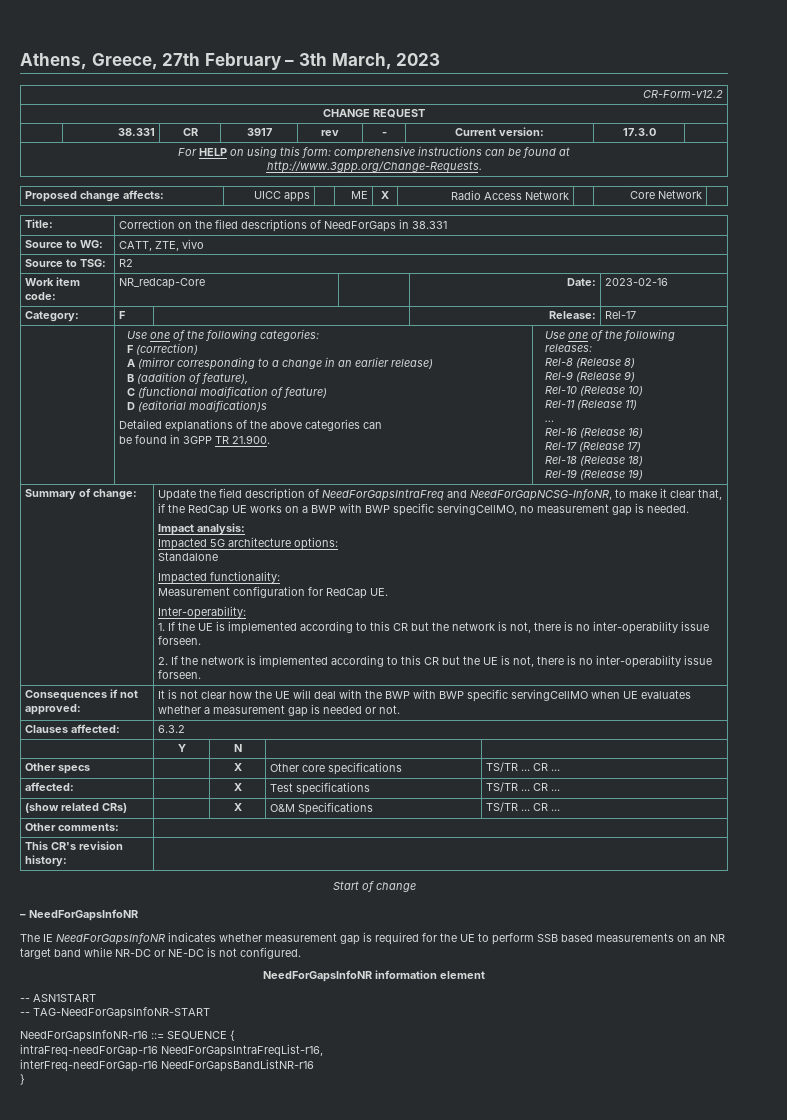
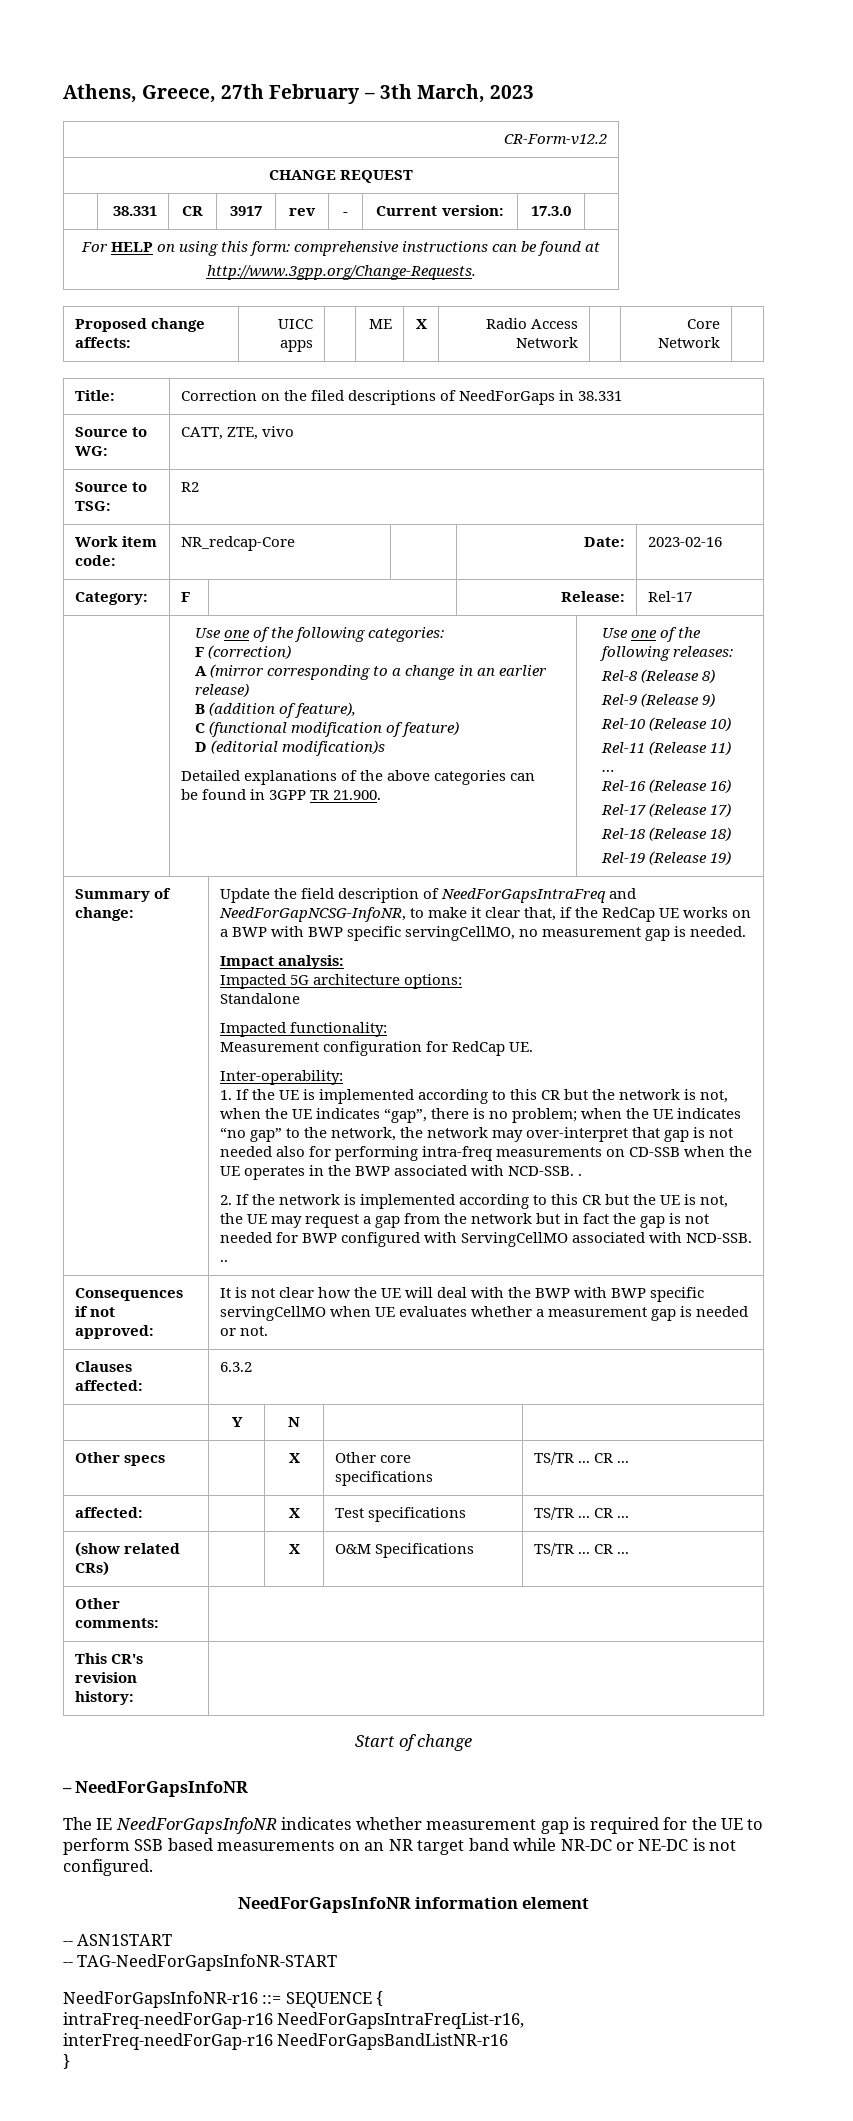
- 1. If the UE is implemented according to this CR but the network is not, there is no inter-operability issue forseen.
+ 1. If the UE is implemented according to this CR but the network is not, when the UE indicates “gap”, there is no problem; when the UE indicates “no gap” to the network, the network may over-interpret that gap is not needed also for performing intra-freq measurements on CD-SSB when the UE operates in the BWP associated with NCD-SSB. .
- 2. If the network is implemented according to this CR but the UE is not, there is no inter-operability issue forseen.
+ 2. If the network is implemented according to this CR but the UE is not, the UE may request a gap from the network but in fact the gap is not needed for BWP configured with ServingCellMO associated with NCD-SSB. ..

